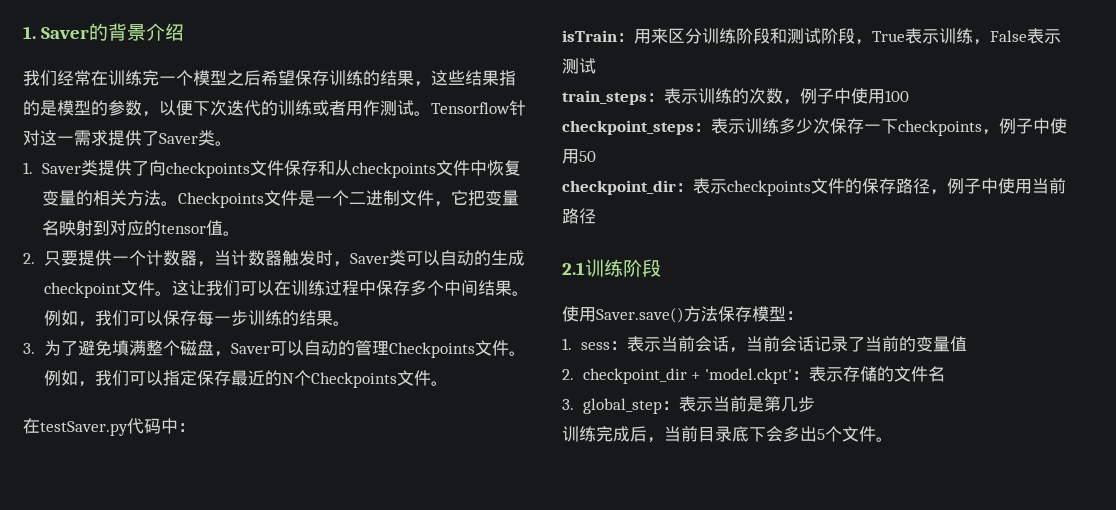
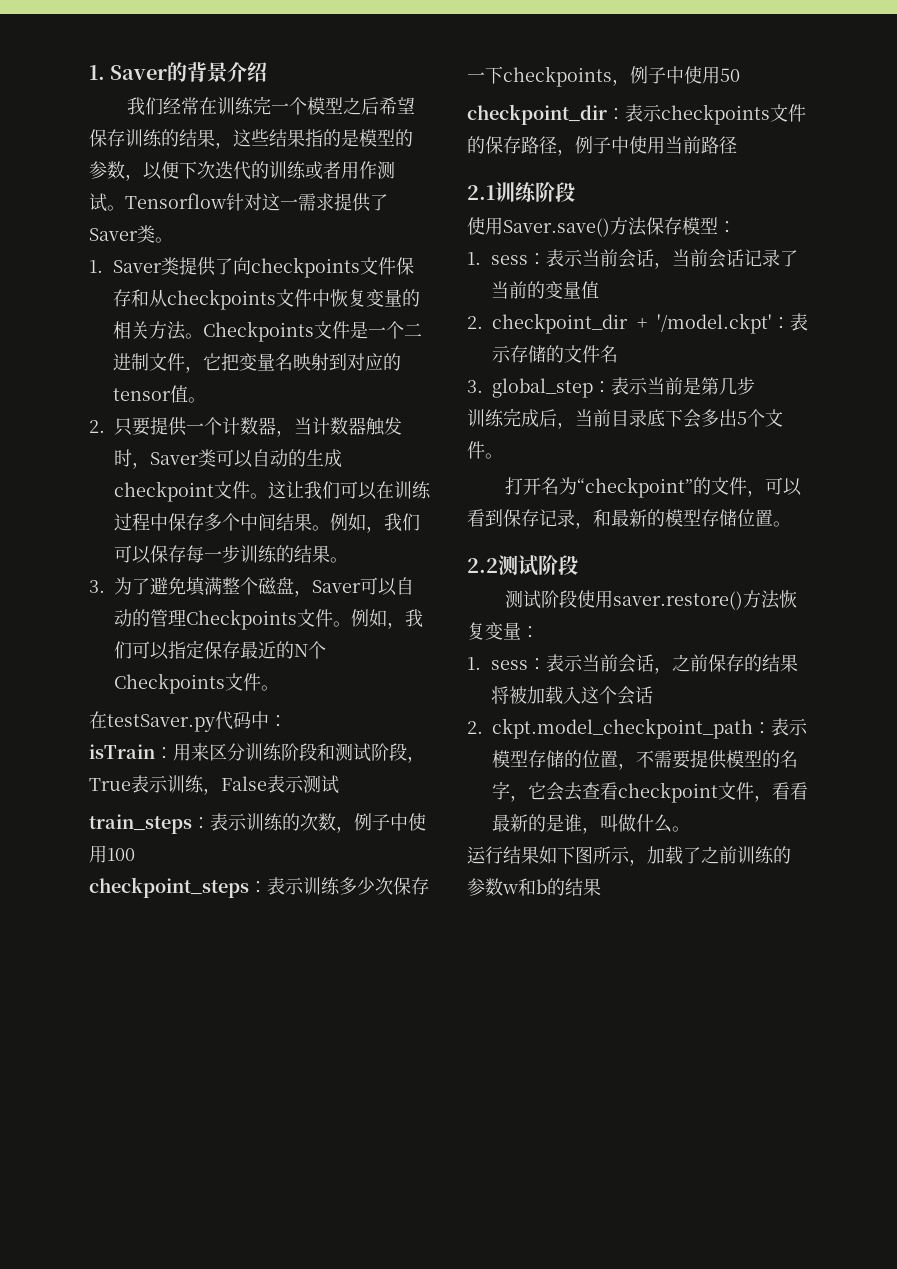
- 2. checkpoint_dir + 'model.ckpt'：表示存储的文件名
+ 2. checkpoint_dir + '/model.ckpt'：表示存储的文件名
+ 打开名为“checkpoint”的文件，可以看到保存记录，和最新的模型存储位置。
+ 2.2测试阶段
+ 测试阶段使用saver.restore()方法恢复变量：
+ 1. sess：表示当前会话，之前保存的结果将被加载入这个会话
+ 2. ckpt.model_checkpoint_path：表示模型存储的位置，不需要提供模型的名字，它会去查看checkpoint文件，看看最新的是谁，叫做什么。
+ 运行结果如下图所示，加载了之前训练的参数w和b的结果

